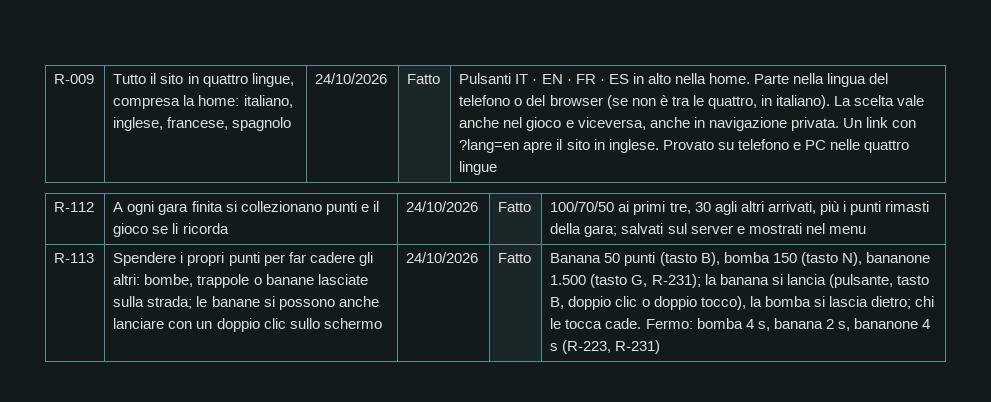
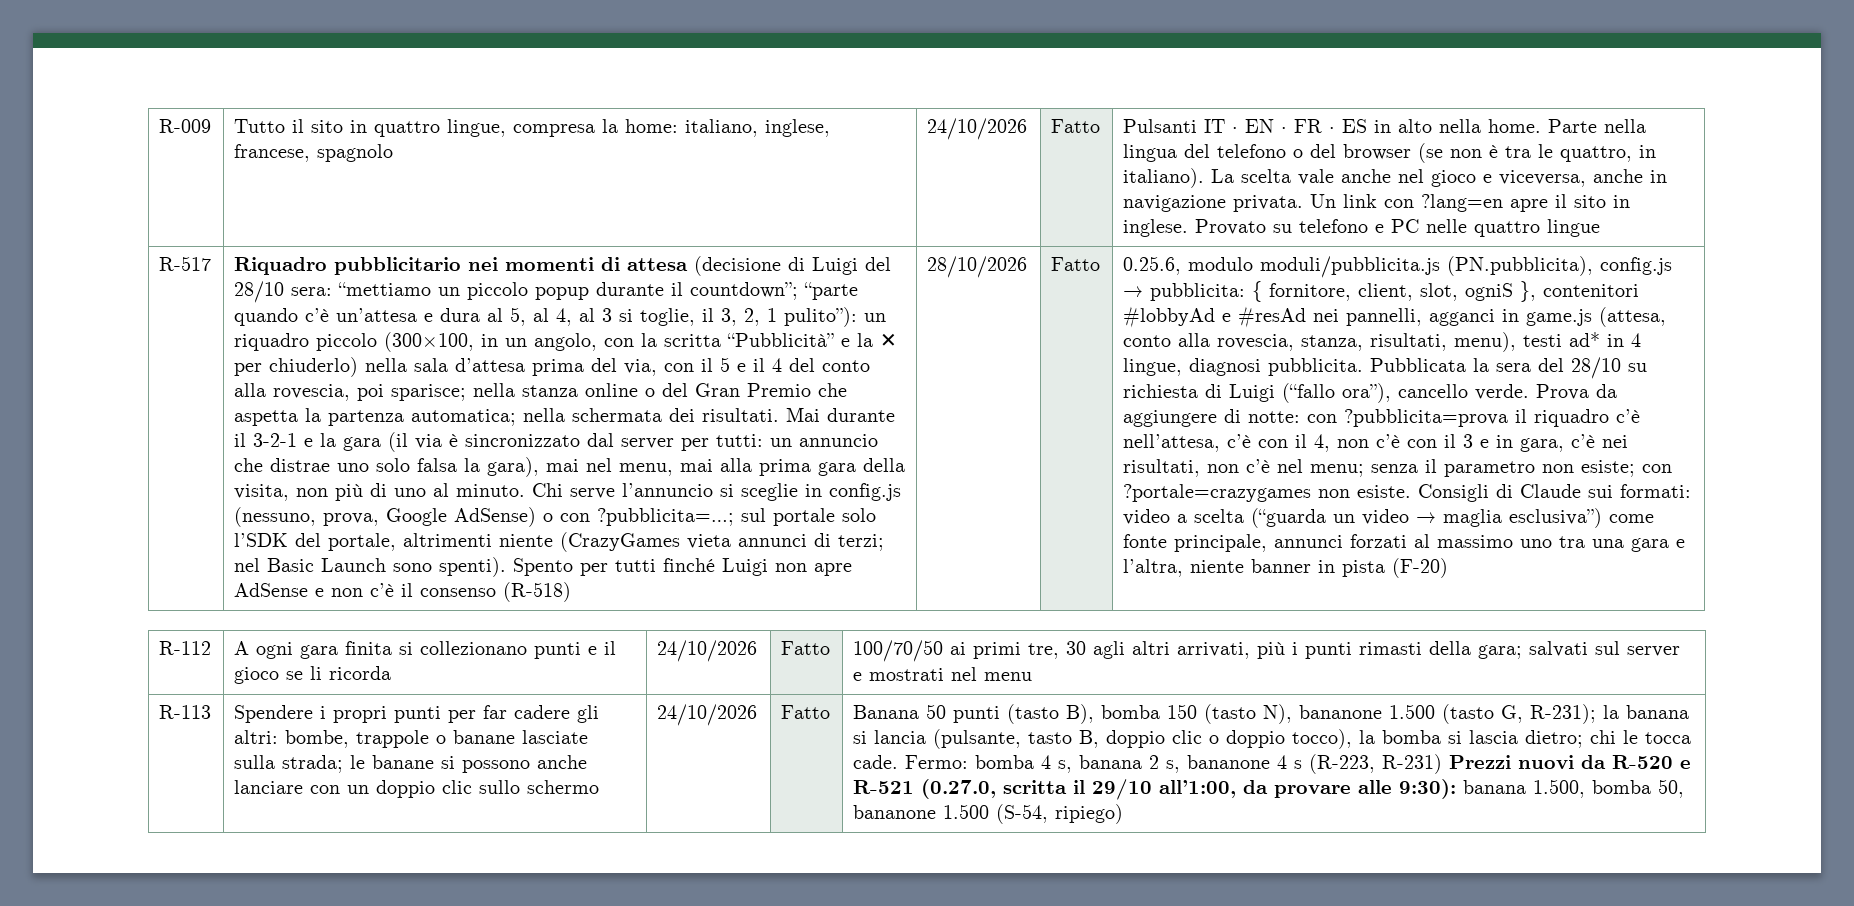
+ R-517 | Riquadro pubblicitario nei momenti di attesa (decisione di Luigi del 28/10 sera: “mettiamo un piccolo popup durante il countdown”; “parte quando c’è un’attesa e dura al 5, al 4, al 3 si toglie, il 3, 2, 1 pulito”): un riquadro piccolo (300×100, in un angolo, con la scritta “Pubblicità” e la ✕ per chiuderlo) nella sala d’attesa prima del via, con il 5 e il 4 del conto alla rovescia, poi sparisce; nella stanza online o del Gran Premio che aspetta la partenza automatica; nella schermata dei risultati. Mai durante il 3-2-1 e la gara (il via è sincronizzato dal server per tutti: un annuncio che distrae uno solo falsa la gara), mai nel menu, mai alla prima gara della visita, non più di uno al minuto. Chi serve l’annuncio si sceglie in config.js (nessuno, prova, Google AdSense) o con ?pubblicita=…; sul portale solo l’SDK del portale, altrimenti niente (CrazyGames vieta annunci di terzi; nel Basic Launch sono spenti). Spento per tutti finché Luigi non apre AdSense e non c’è il consenso (R-518) | 28/10/2026 | Fatto | 0.25.6, modulo moduli/pubblicita.js (PN.pubblicita), config.js → pubblicita: { fornitore, client, slot, ogniS }, contenitori #lobbyAd e #resAd nei pannelli, agganci in game.js (attesa, conto alla rovescia, stanza, risultati, menu), testi ad* in 4 lingue, diagnosi pubblicita. Pubblicata la sera del 28/10 su richiesta di Luigi (“fallo ora”), cancello verde. Prova da aggiungere di notte: con ?pubblicita=prova il riquadro c’è nell’attesa, c’è con il 4, non c’è con il 3 e in gara, c’è nei risultati, non c’è nel menu; senza il parametro non esiste; con ?portale=crazygames non esiste. Consigli di Claude sui formati: video a scelta (“guarda un video → maglia esclusiva”) come fonte principale, annunci forzati al massimo uno tra una gara e l’altra, niente banner in pista (F-20)
- Fermo: bomba 4 s, banana 2 s, bananone 4 s (R-223, R-231)
+ Fermo: bomba 4 s, banana 2 s, bananone 4 s (R-223, R-231) Prezzi nuovi da R-520 e R-521 (0.27.0, scritta il 29/10 all’1:00, da provare alle 9:30): banana 1.500, bomba 50, bananone 1.500 (S-54, ripiego)

